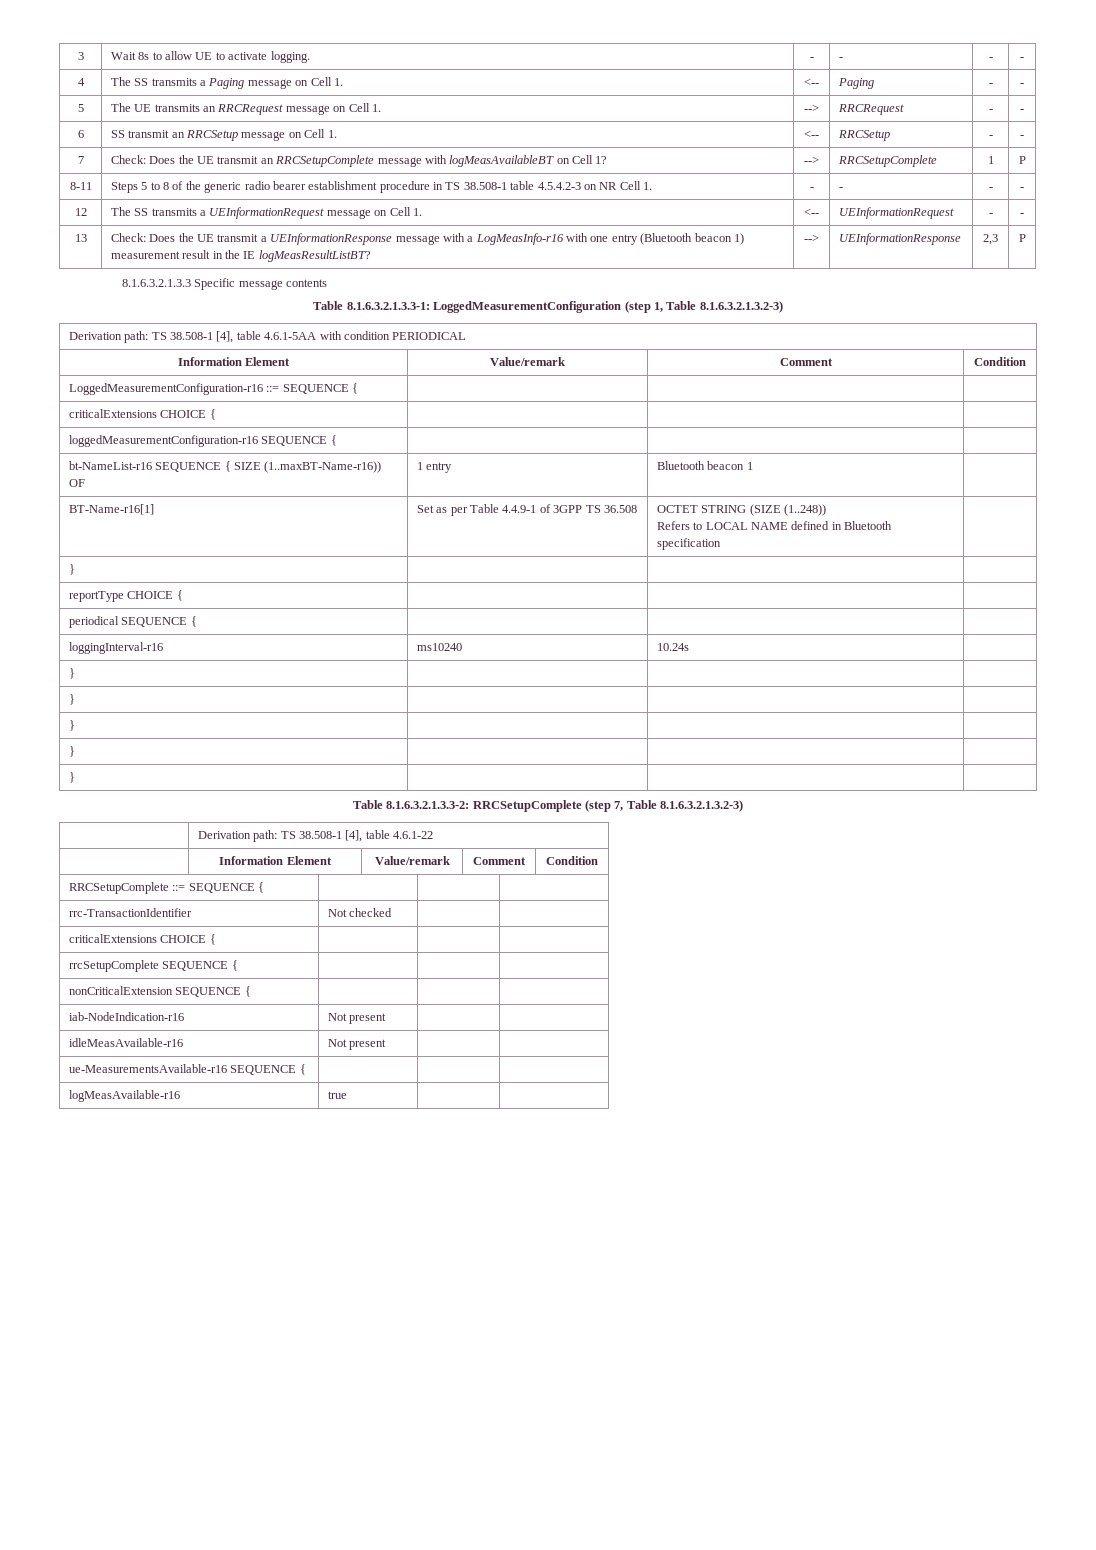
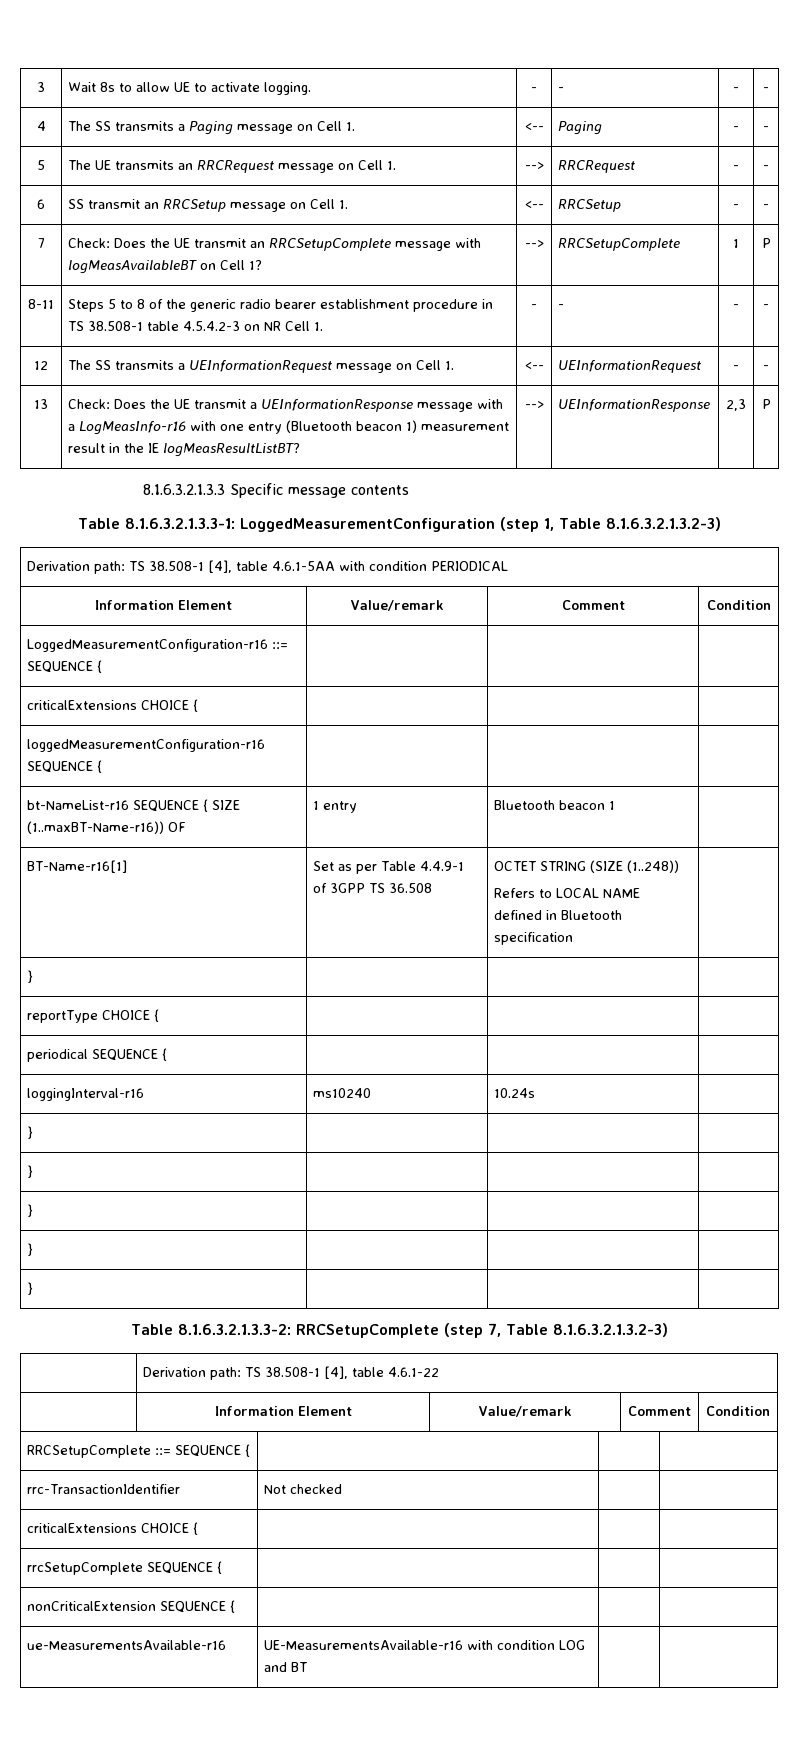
- iab-NodeIndication-r16 | Not present | |
- idleMeasAvailable-r16 | Not present | |
- ue-MeasurementsAvailable-r16 SEQUENCE { | | |
- logMeasAvailable-r16 | true | |
+ ue-MeasurementsAvailable-r16 | UE-MeasurementsAvailable-r16 with condition LOG and BT | |

